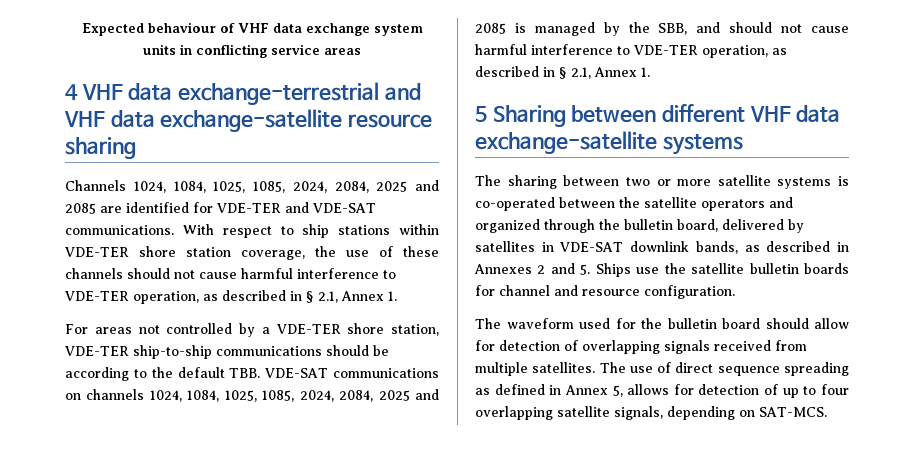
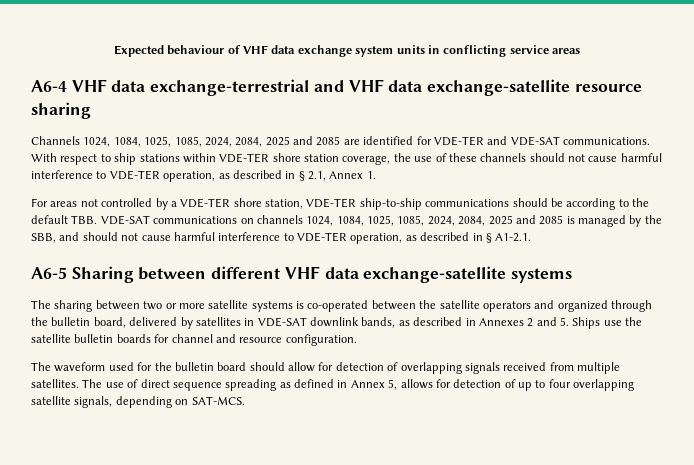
- 4 VHF data exchange-terrestrial and VHF data exchange-satellite resource sharing
+ A6-4 VHF data exchange-terrestrial and VHF data exchange-satellite resource sharing
- For areas not controlled by a VDE-TER shore station, VDE-TER ship-to-ship communications should be according to the default TBB. VDE-SAT communications on channels 1024, 1084, 1025, 1085, 2024, 2084, 2025 and 2085 is managed by the SBB, and should not cause harmful interference to VDE-TER operation, as described in § 2.1, Annex 1.
- 5 Sharing between different VHF data exchange-satellite systems
+ For areas not controlled by a VDE-TER shore station, VDE-TER ship-to-ship communications should be according to the default TBB. VDE-SAT communications on channels 1024, 1084, 1025, 1085, 2024, 2084, 2025 and 2085 is managed by the SBB, and should not cause harmful interference to VDE-TER operation, as described in § A1-2.1.
+ A6-5 Sharing between different VHF data exchange-satellite systems

